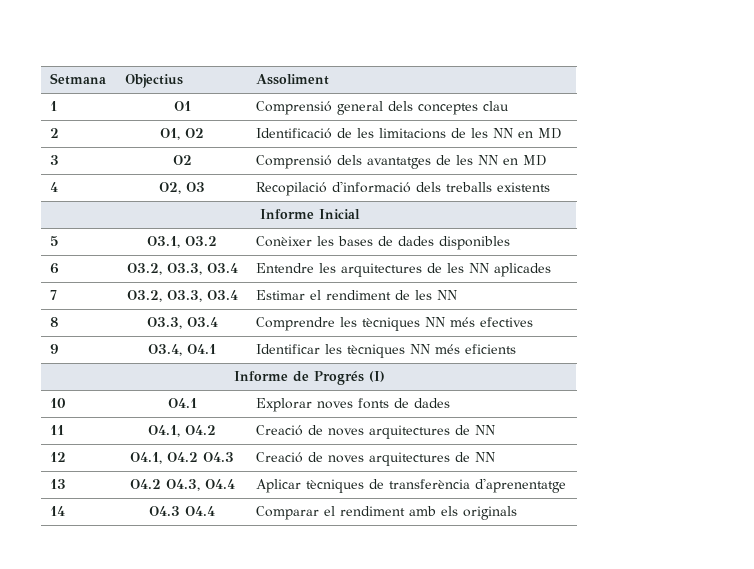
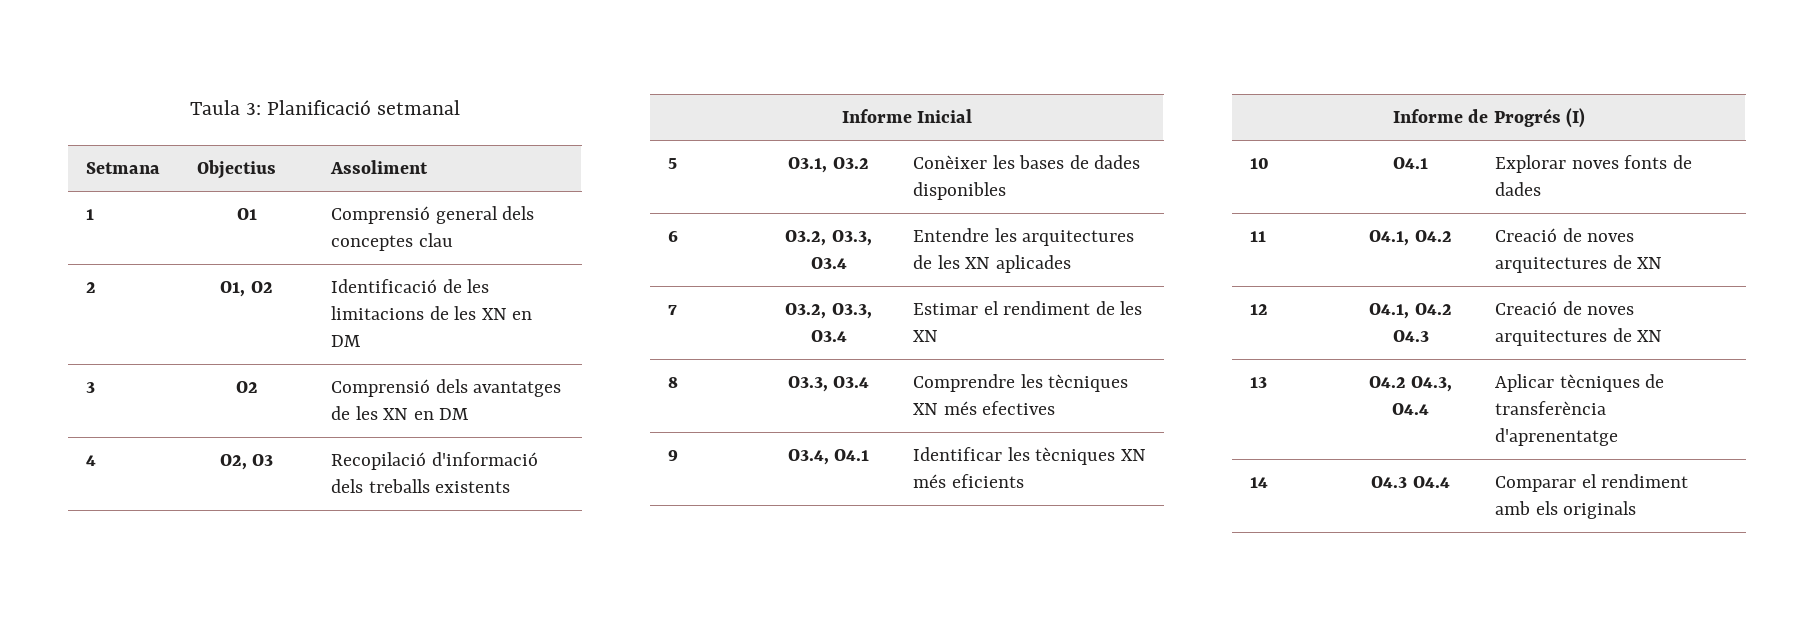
+ Taula 3: Planificació setmanal
- 2 | O1, O2 | Identificació de les limitacions de les NN en MD
+ 2 | O1, O2 | Identificació de les limitacions de les XN en DM
- 3 | O2 | Comprensió dels avantatges de les NN en MD
+ 3 | O2 | Comprensió dels avantatges de les XN en DM
- 6 | O3.2, O3.3, O3.4 | Entendre les arquitectures de les NN aplicades
+ 6 | O3.2, O3.3, O3.4 | Entendre les arquitectures de les XN aplicades
- 7 | O3.2, O3.3, O3.4 | Estimar el rendiment de les NN
+ 7 | O3.2, O3.3, O3.4 | Estimar el rendiment de les XN
- 8 | O3.3, O3.4 | Comprendre les tècniques NN més efectives
+ 8 | O3.3, O3.4 | Comprendre les tècniques XN més efectives
- 9 | O3.4, O4.1 | Identificar les tècniques NN més eficients
+ 9 | O3.4, O4.1 | Identificar les tècniques XN més eficients
- 11 | O4.1, O4.2 | Creació de noves arquitectures de NN
+ 11 | O4.1, O4.2 | Creació de noves arquitectures de XN
- 12 | O4.1, O4.2 O4.3 | Creació de noves arquitectures de NN
+ 12 | O4.1, O4.2 O4.3 | Creació de noves arquitectures de XN

